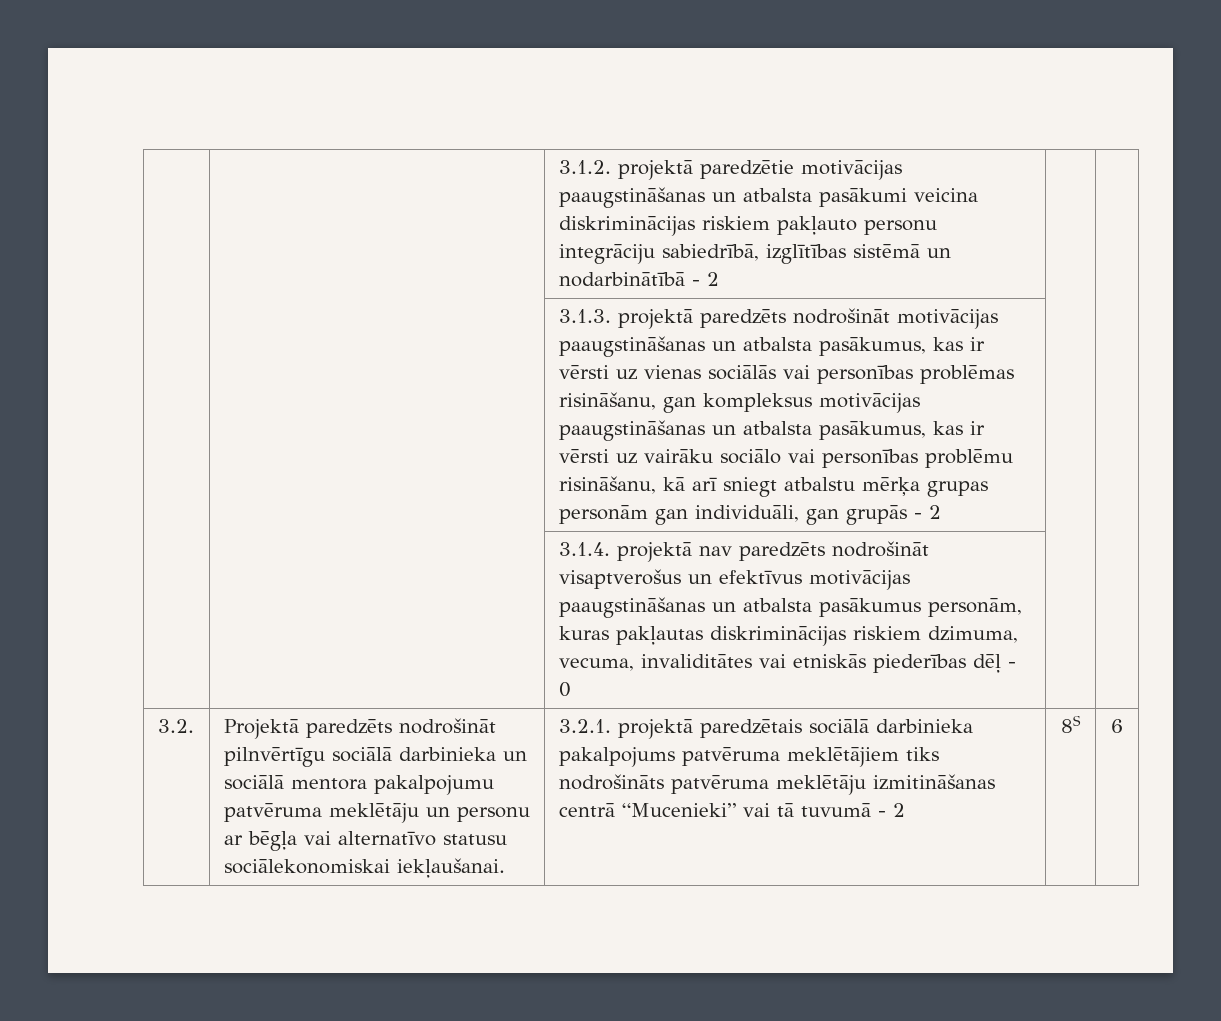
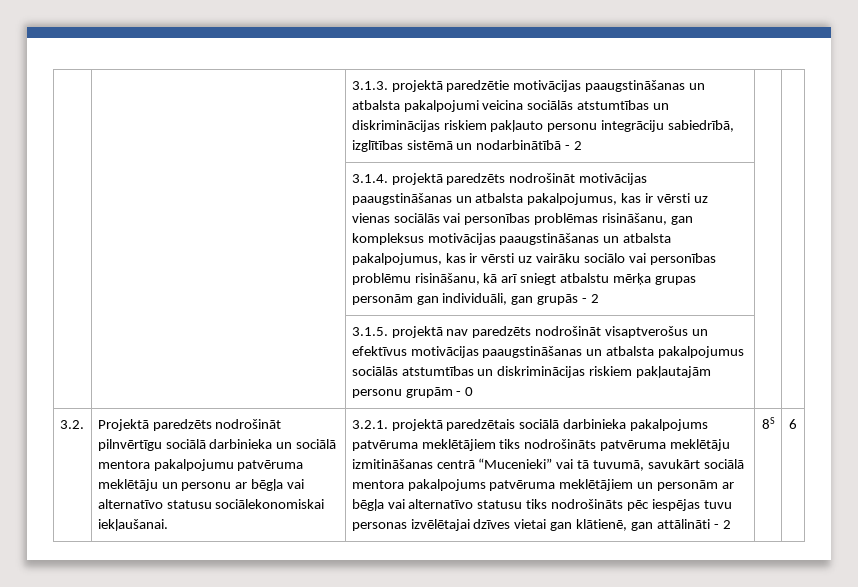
- | | 3.1.2. projektā paredzētie motivācijas paaugstināšanas un atbalsta pasākumi veicina diskriminācijas riskiem pakļauto personu integrāciju sabiedrībā, izglītības sistēmā un nodarbinātībā - 2 | |
+ | | 3.1.3. projektā paredzētie motivācijas paaugstināšanas un atbalsta pakalpojumi veicina sociālās atstumtības un diskriminācijas riskiem pakļauto personu integrāciju sabiedrībā, izglītības sistēmā un nodarbinātībā - 2 | |
- 3.1.3. projektā paredzēts nodrošināt motivācijas paaugstināšanas un atbalsta pasākumus, kas ir vērsti uz vienas sociālās vai personības problēmas risināšanu, gan kompleksus motivācijas paaugstināšanas un atbalsta pasākumus, kas ir vērsti uz vairāku sociālo vai personības problēmu risināšanu, kā arī sniegt atbalstu mērķa grupas personām gan individuāli, gan grupās - 2
+ 3.1.4. projektā paredzēts nodrošināt motivācijas paaugstināšanas un atbalsta pakalpojumus, kas ir vērsti uz vienas sociālās vai personības problēmas risināšanu, gan kompleksus motivācijas paaugstināšanas un atbalsta pakalpojumus, kas ir vērsti uz vairāku sociālo vai personības problēmu risināšanu, kā arī sniegt atbalstu mērķa grupas personām gan individuāli, gan grupās - 2
- | | 3.1.4. projektā nav paredzēts nodrošināt visaptverošus un efektīvus motivācijas paaugstināšanas un atbalsta pasākumus personām, kuras pakļautas diskriminācijas riskiem dzimuma, vecuma, invaliditātes vai etniskās piederības dēļ - 0 | |
+ | | 3.1.5. projektā nav paredzēts nodrošināt visaptverošus un efektīvus motivācijas paaugstināšanas un atbalsta pakalpojumus sociālās atstumtības un diskriminācijas riskiem pakļautajām personu grupām - 0 | |
- 3.2.1. projektā paredzētais sociālā darbinieka pakalpojums patvēruma meklētājiem tiks nodrošināts patvēruma meklētāju izmitināšanas centrā “Mucenieki” vai tā tuvumā - 2
+ 3.2.1. projektā paredzētais sociālā darbinieka pakalpojums patvēruma meklētājiem tiks nodrošināts patvēruma meklētāju izmitināšanas centrā “Mucenieki” vai tā tuvumā, savukārt sociālā mentora pakalpojums patvēruma meklētājiem un personām ar bēgļa vai alternatīvo statusu tiks nodrošināts pēc iespējas tuvu personas izvēlētajai dzīves vietai gan klātienē, gan attālināti - 2

